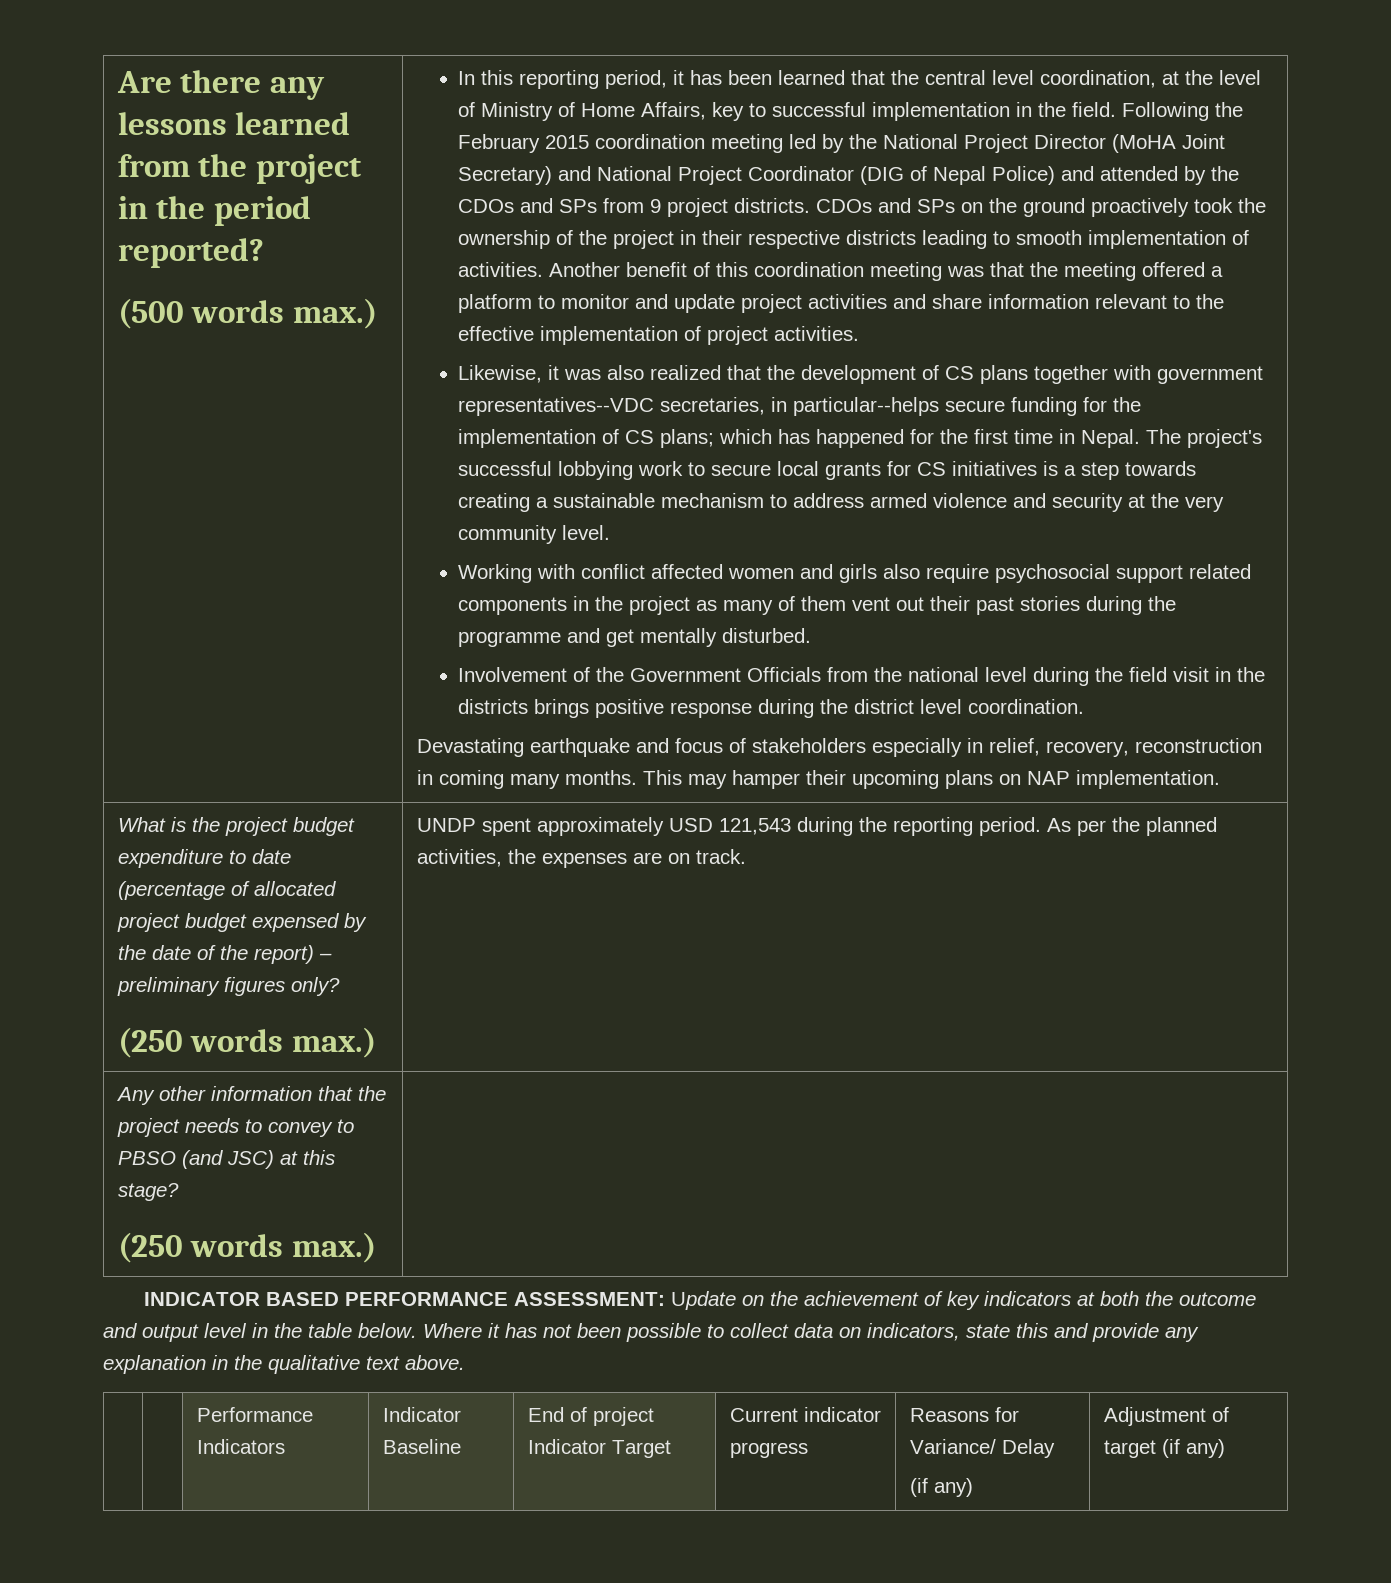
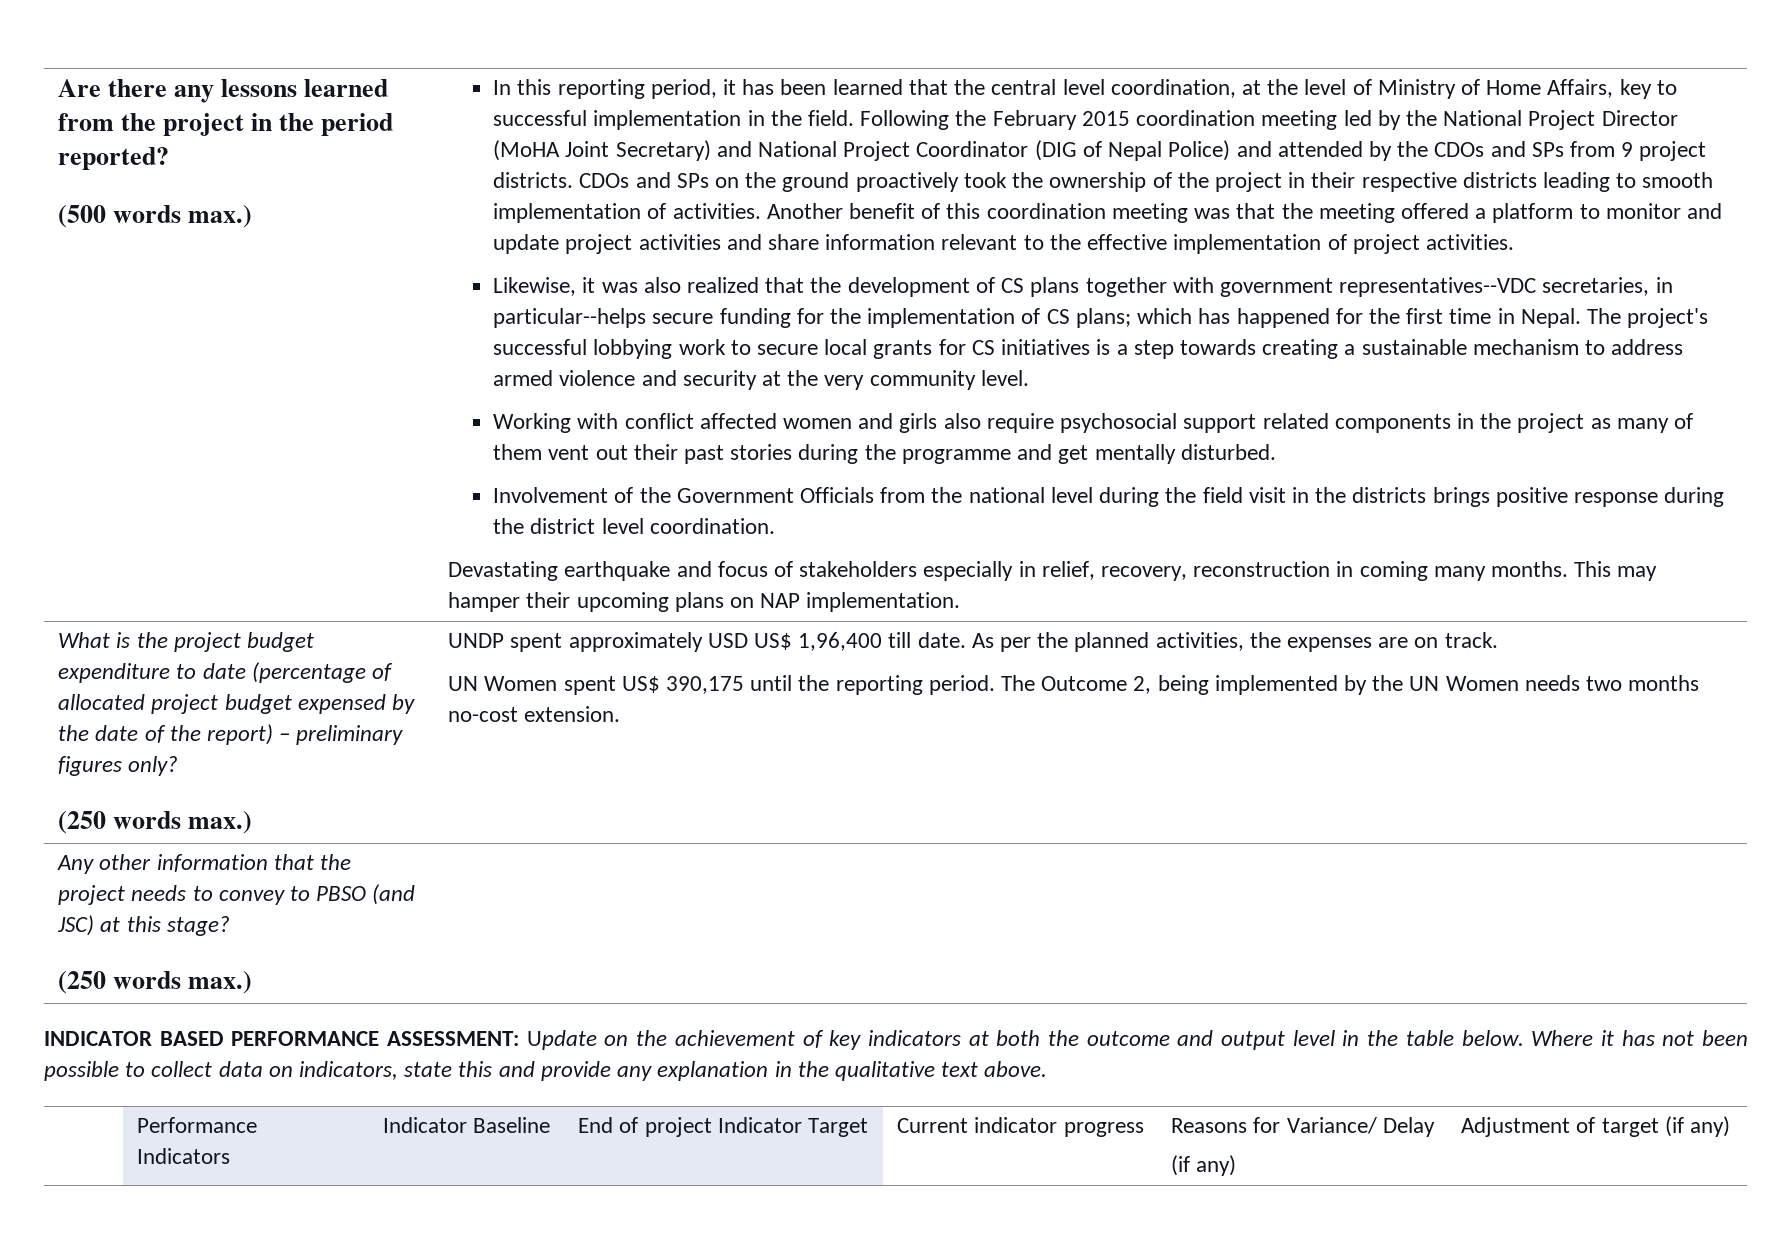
- UNDP spent approximately USD 121,543 during the reporting period.
+ UNDP spent approximately USD US$ 1,96,400 till date.
+ UN Women spent US$ 390,175 until the reporting period. The Outcome 2, being implemented by the UN Women needs two months no-cost extension.

